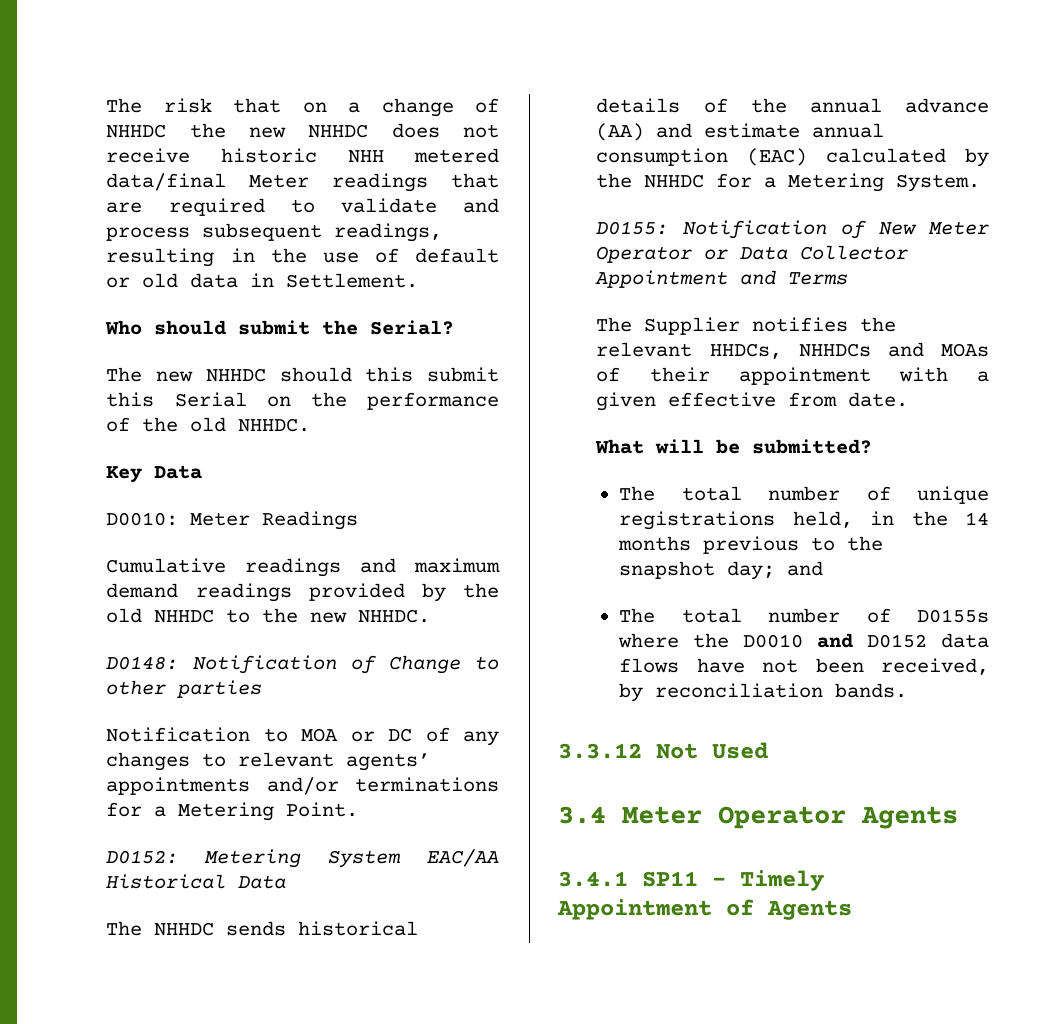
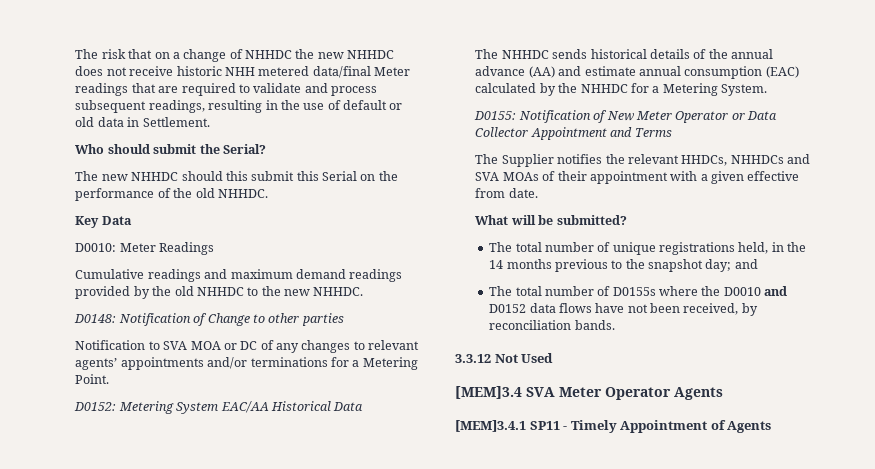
- Notification to MOA or DC of any changes to relevant agents’ appointments and/or terminations for a Metering Point.
+ Notification to SVA MOA or DC of any changes to relevant agents’ appointments and/or terminations for a Metering Point.
- The Supplier notifies the relevant HHDCs, NHHDCs and MOAs of their appointment with a given effective from date.
+ The Supplier notifies the relevant HHDCs, NHHDCs and SVA MOAs of their appointment with a given effective from date.
- 3.4 Meter Operator Agents
+ [MEM]3.4 SVA Meter Operator Agents
- 3.4.1 SP11 - Timely Appointment of Agents
+ [MEM]3.4.1 SP11 - Timely Appointment of Agents

